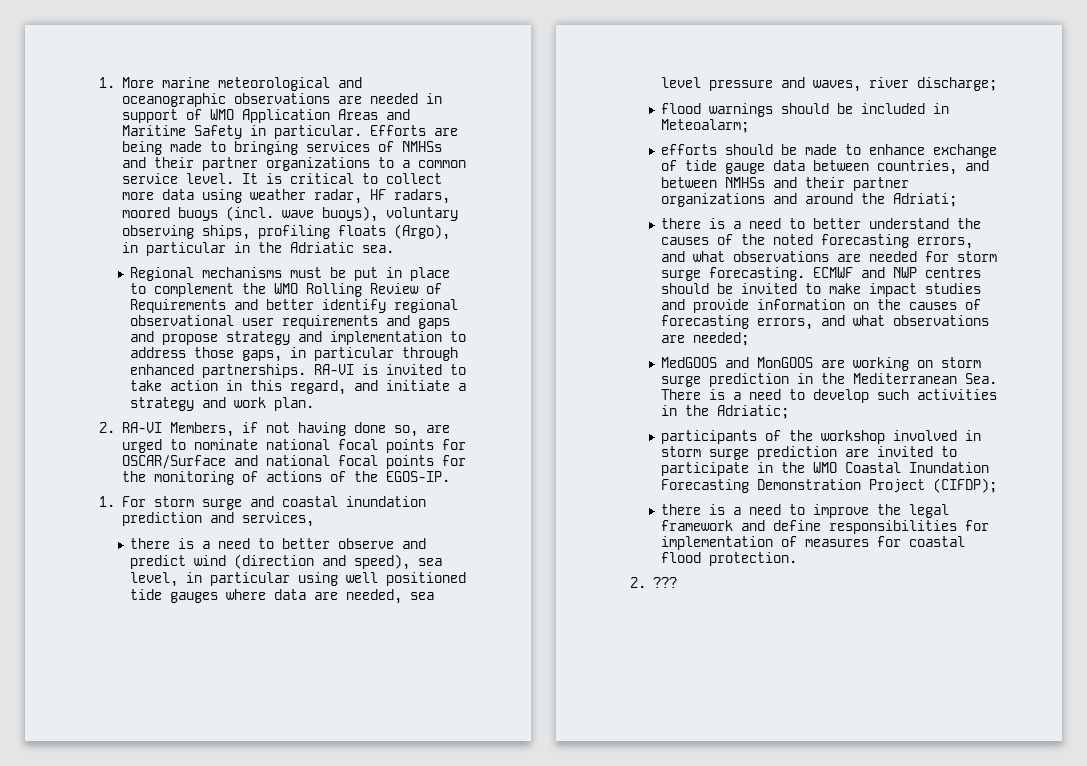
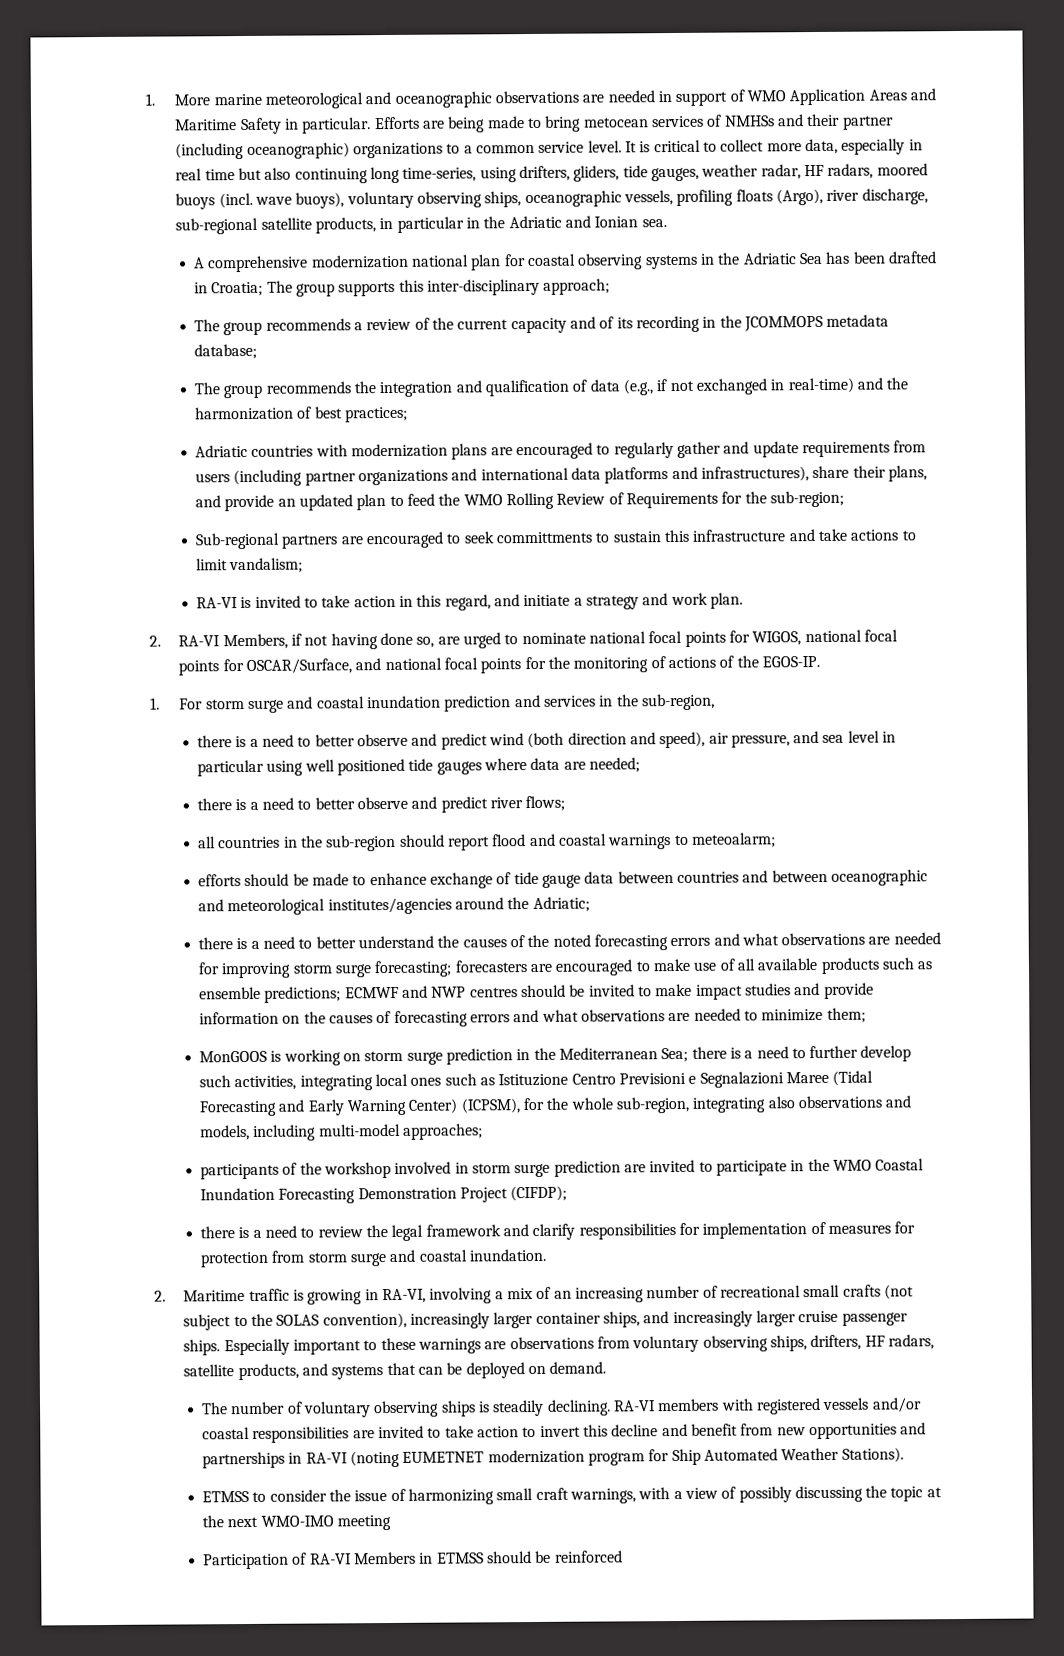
- Efforts are being made to bringing services of NMHSs and their partner organizations to a common service level.
+ Efforts are being made to bring metocean services of NMHSs and their partner (including oceanographic) organizations to a common service level.
- It is critical to collect more data using weather radar, HF radars, moored buoys (incl. wave buoys), voluntary observing ships, profiling floats (Argo), in particular in the Adriatic sea.
+ It is critical to collect more data, especially in real time but also continuing long time-series, using drifters, gliders, tide gauges, weather radar, HF radars, moored buoys (incl. wave buoys), voluntary observing ships, oceanographic vessels, profiling floats (Argo), river discharge, sub-regional satellite products, in particular in the Adriatic and Ionian sea.
- Regional mechanisms must be put in place to complement the WMO Rolling Review of Requirements and better identify regional observational user requirements and gaps and propose strategy and implementation to address those gaps, in particular through enhanced partnerships. RA-VI is invited to take action in this regard, and initiate a strategy and work plan.
+ A comprehensive modernization national plan for coastal observing systems in the Adriatic Sea has been drafted in Croatia; The group supports this inter-disciplinary approach;
+ The group recommends a review of the current capacity and of its recording in the JCOMMOPS metadata database;
+ The group recommends the integration and qualification of data (e.g., if not exchanged in real-time) and the harmonization of best practices;
+ Adriatic countries with modernization plans are encouraged to regularly gather and update requirements from users (including partner organizations and international data platforms and infrastructures), share their plans, and provide an updated plan to feed the WMO Rolling Review of Requirements for the sub-region;
+ Sub-regional partners are encouraged to seek committments to sustain this infrastructure and take actions to limit vandalism;
+ RA-VI is invited to take action in this regard, and initiate a strategy and work plan.
- 2. RA-VI Members, if not having done so, are urged to nominate national focal points for OSCAR/Surface and national focal points for the monitoring of actions of the EGOS-IP.
+ 2. RA-VI Members, if not having done so, are urged to nominate national focal points for WIGOS, national focal points for OSCAR/Surface, and national focal points for the monitoring of actions of the EGOS-IP.
- 1. For storm surge and coastal inundation prediction and services,
+ 1. For storm surge and coastal inundation prediction and services in the sub-region,
- there is a need to better observe and predict wind (direction and speed), sea level, in particular using well positioned tide gauges where data are needed, sea level pressure and waves, river discharge;
- flood warnings should be included in Meteoalarm;
+ there is a need to better observe and predict wind (both direction and speed), air pressure, and sea level in particular using well positioned tide gauges where data are needed;
+ there is a need to better observe and predict river flows;
+ all countries in the sub-region should report flood and coastal warnings to meteoalarm;
- efforts should be made to enhance exchange of tide gauge data between countries, and between NMHSs and their partner organizations and around the Adriati;
+ efforts should be made to enhance exchange of tide gauge data between countries and between oceanographic and meteorological institutes/agencies around the Adriatic;
- there is a need to better understand the causes of the noted forecasting errors, and what observations are needed for storm surge forecasting. ECMWF and NWP centres should be invited to make impact studies and provide information on the causes of forecasting errors, and what observations are needed;
- MedGOOS and MonGOOS are working on storm surge prediction in the Mediterranean Sea. There is a need to develop such activities in the Adriatic;
+ there is a need to better understand the causes of the noted forecasting errors and what observations are needed for improving storm surge forecasting; forecasters are encouraged to make use of all available products such as ensemble predictions; ECMWF and NWP centres should be invited to make impact studies and provide information on the causes of forecasting errors and what observations are needed to minimize them;
+ MonGOOS is working on storm surge prediction in the Mediterranean Sea; there is a need to further develop such activities, integrating local ones such as Istituzione Centro Previsioni e Segnalazioni Maree (Tidal Forecasting and Early Warning Center) (ICPSM), for the whole sub-region, integrating also observations and models, including multi-model approaches;
- there is a need to improve the legal framework and define responsibilities for implementation of measures for coastal flood protection.
- 2. ???
+ there is a need to review the legal framework and clarify responsibilities for implementation of measures for protection from storm surge and coastal inundation.
+ 2. Maritime traffic is growing in RA-VI, involving a mix of an increasing number of recreational small crafts (not subject to the SOLAS convention), increasingly larger container ships, and increasingly larger cruise passenger ships. Especially important to these warnings are observations from voluntary observing ships, drifters, HF radars, satellite products, and systems that can be deployed on demand.
+ The number of voluntary observing ships is steadily declining. RA-VI members with registered vessels and/or coastal responsibilities are invited to take action to invert this decline and benefit from new opportunities and partnerships in RA-VI (noting EUMETNET modernization program for Ship Automated Weather Stations).
+ ETMSS to consider the issue of harmonizing small craft warnings, with a view of possibly discussing the topic at the next WMO-IMO meeting
+ Participation of RA-VI Members in ETMSS should be reinforced

